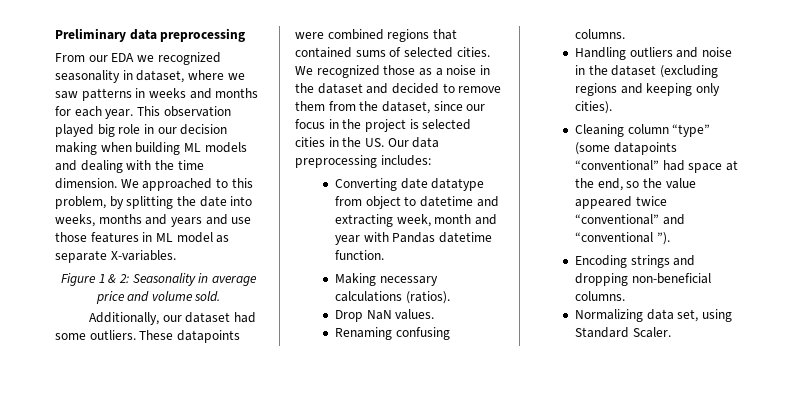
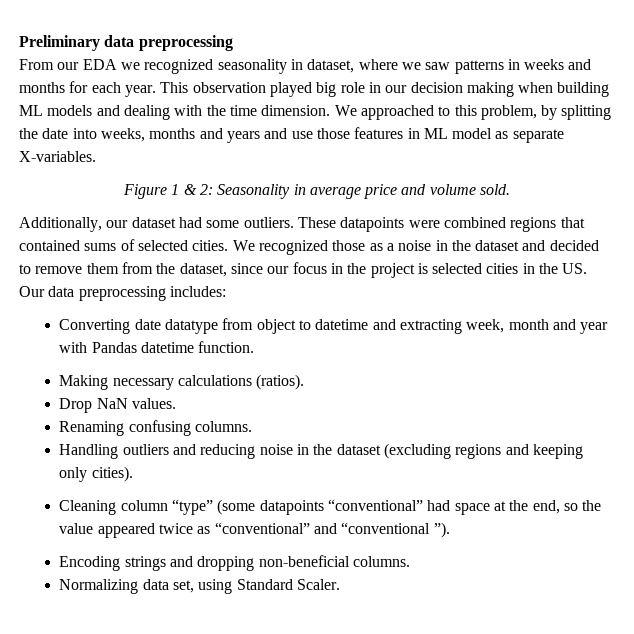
- Handling outliers and noise in the dataset (excluding regions and keeping only cities).
+ Handling outliers and reducing noise in the dataset (excluding regions and keeping only cities).
- Cleaning column “type” (some datapoints “conventional” had space at the end, so the value appeared twice “conventional” and “conventional ”).
+ Cleaning column “type” (some datapoints “conventional” had space at the end, so the value appeared twice as “conventional” and “conventional ”).

